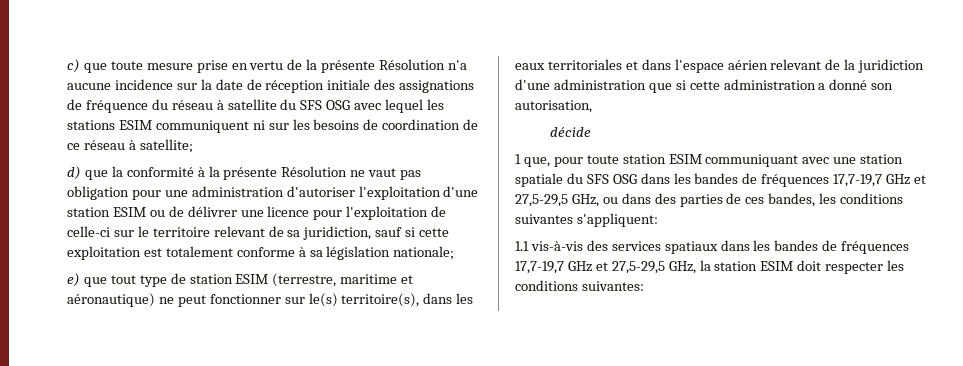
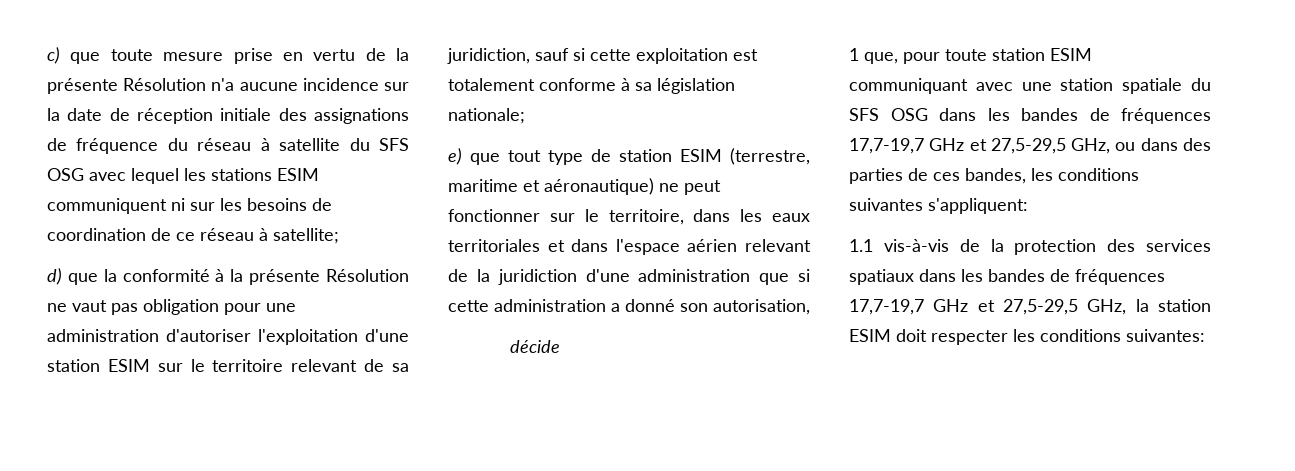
- d) que la conformité à la présente Résolution ne vaut pas obligation pour une administration d'autoriser l'exploitation d'une station ESIM ou de délivrer une licence pour l'exploitation de celle-ci sur le territoire relevant de sa juridiction, sauf si cette exploitation est totalement conforme à sa législation nationale;
+ d) que la conformité à la présente Résolution ne vaut pas obligation pour une administration d'autoriser l'exploitation d'une station ESIM sur le territoire relevant de sa juridiction, sauf si cette exploitation est totalement conforme à sa législation nationale;
- e) que tout type de station ESIM (terrestre, maritime et aéronautique) ne peut fonctionner sur le(s) territoire(s), dans les eaux territoriales et dans l'espace aérien relevant de la juridiction d'une administration que si cette administration a donné son autorisation,
+ e) que tout type de station ESIM (terrestre, maritime et aéronautique) ne peut fonctionner sur le territoire, dans les eaux territoriales et dans l'espace aérien relevant de la juridiction d'une administration que si cette administration a donné son autorisation,
- 1.1 vis-à-vis des services spatiaux dans les bandes de fréquences 17,7-19,7 GHz et 27,5-29,5 GHz, la station ESIM doit respecter les conditions suivantes:
+ 1.1 vis-à-vis de la protection des services spatiaux dans les bandes de fréquences 17,7-19,7 GHz et 27,5-29,5 GHz, la station ESIM doit respecter les conditions suivantes:

